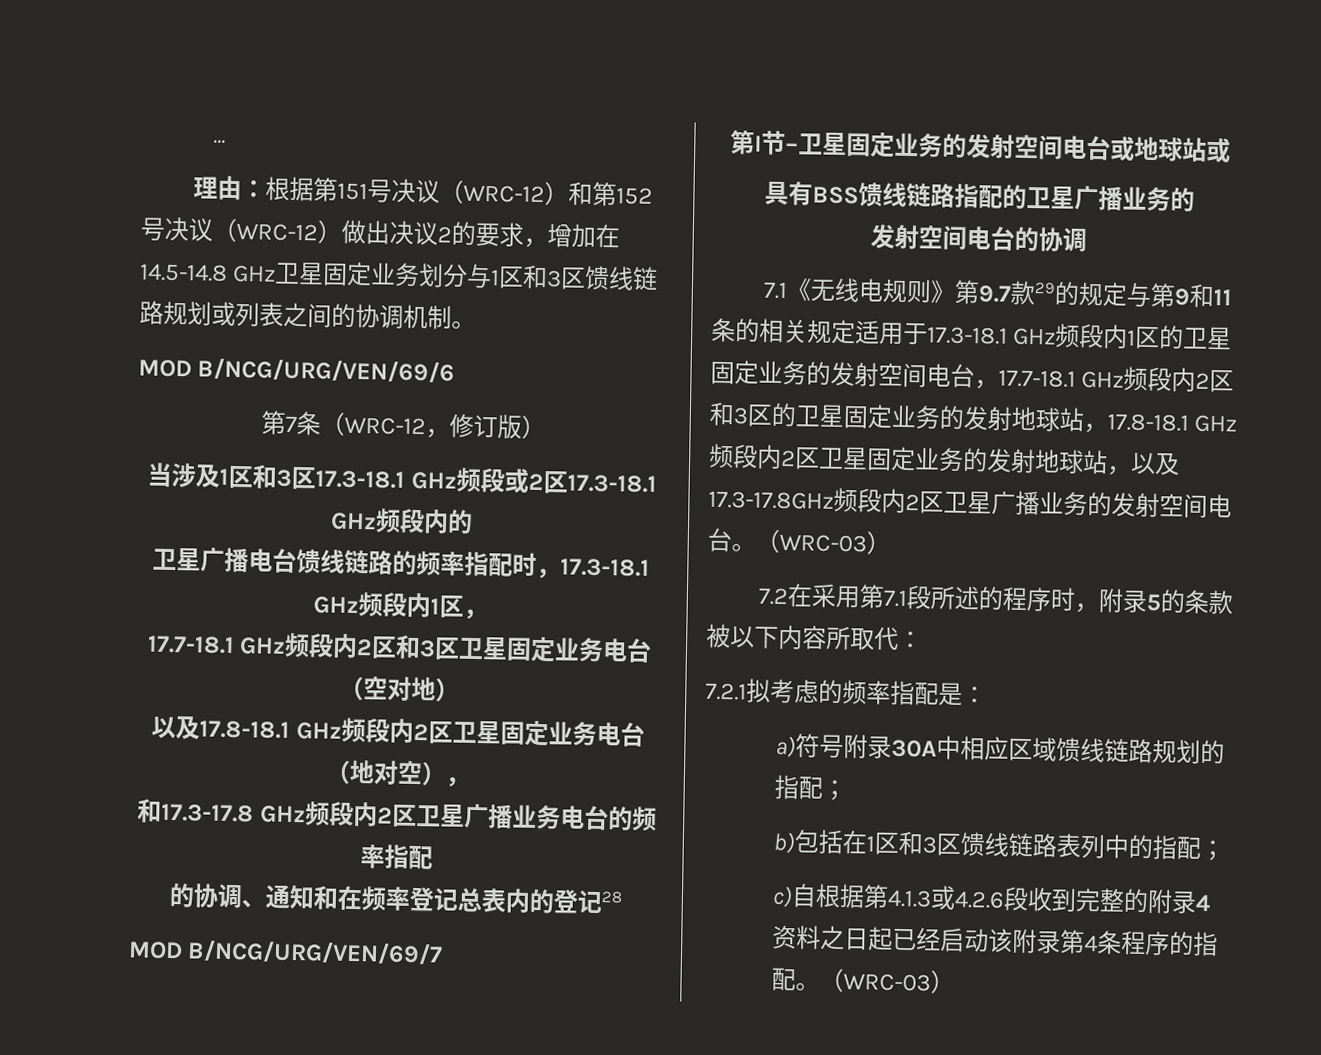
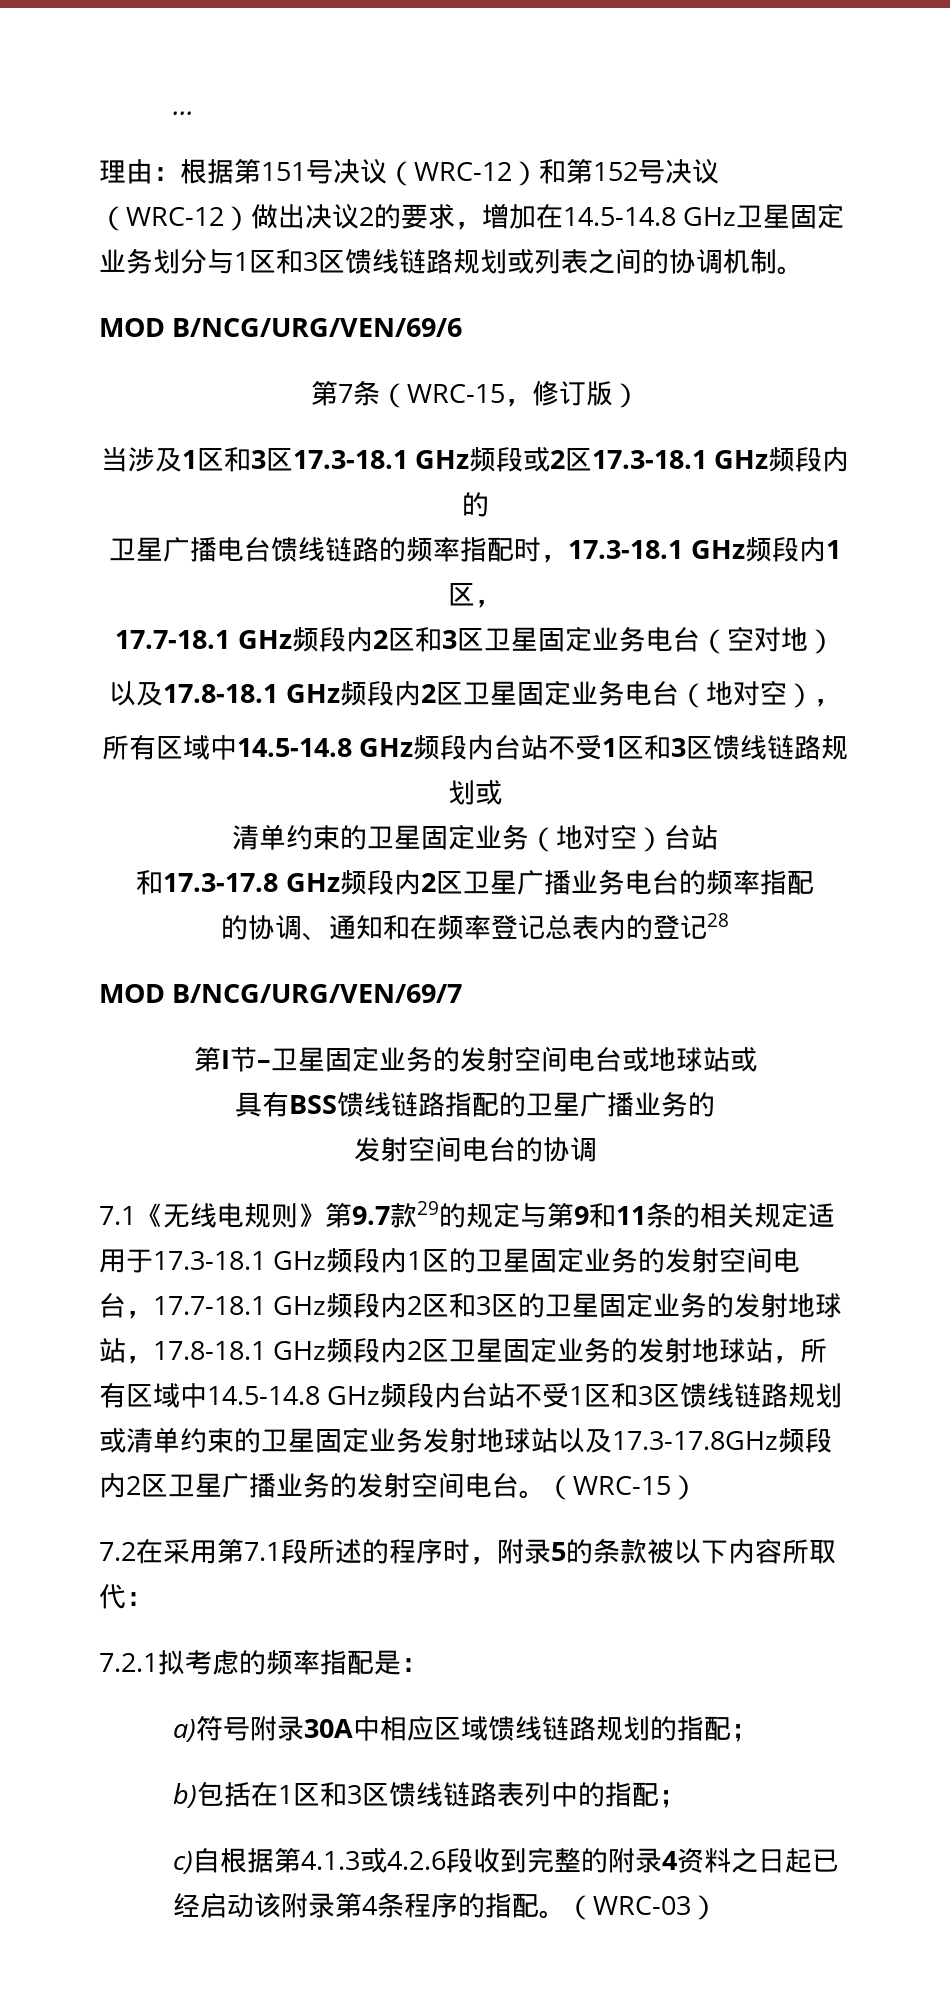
- 第7条（WRC-12，修订版）
+ 第7条（WRC-15，修订版）
  以及17.8-18.1 GHz频段内2区卫星固定业务电台（地对空），
+ 所有区域中14.5-14.8 GHz频段内台站不受1区和3区馈线链路规划或
+ 清单约束的卫星固定业务（地对空）台站
- 7.1《无线电规则》第9.7款29的规定与第9和11条的相关规定适用于17.3-18.1 GHz频段内1区的卫星固定业务的发射空间电台，17.7-18.1 GHz频段内2区和3区的卫星固定业务的发射地球站，17.8-18.1 GHz频段内2区卫星固定业务的发射地球站，以及17.3-17.8GHz频段内2区卫星广播业务的发射空间电台。（WRC-03）
+ 7.1《无线电规则》第9.7款29的规定与第9和11条的相关规定适用于17.3-18.1 GHz频段内1区的卫星固定业务的发射空间电台，17.7-18.1 GHz频段内2区和3区的卫星固定业务的发射地球站，17.8-18.1 GHz频段内2区卫星固定业务的发射地球站，所有区域中14.5-14.8 GHz频段内台站不受1区和3区馈线链路规划或清单约束的卫星固定业务发射地球站以及17.3-17.8GHz频段内2区卫星广播业务的发射空间电台。（WRC-15）

